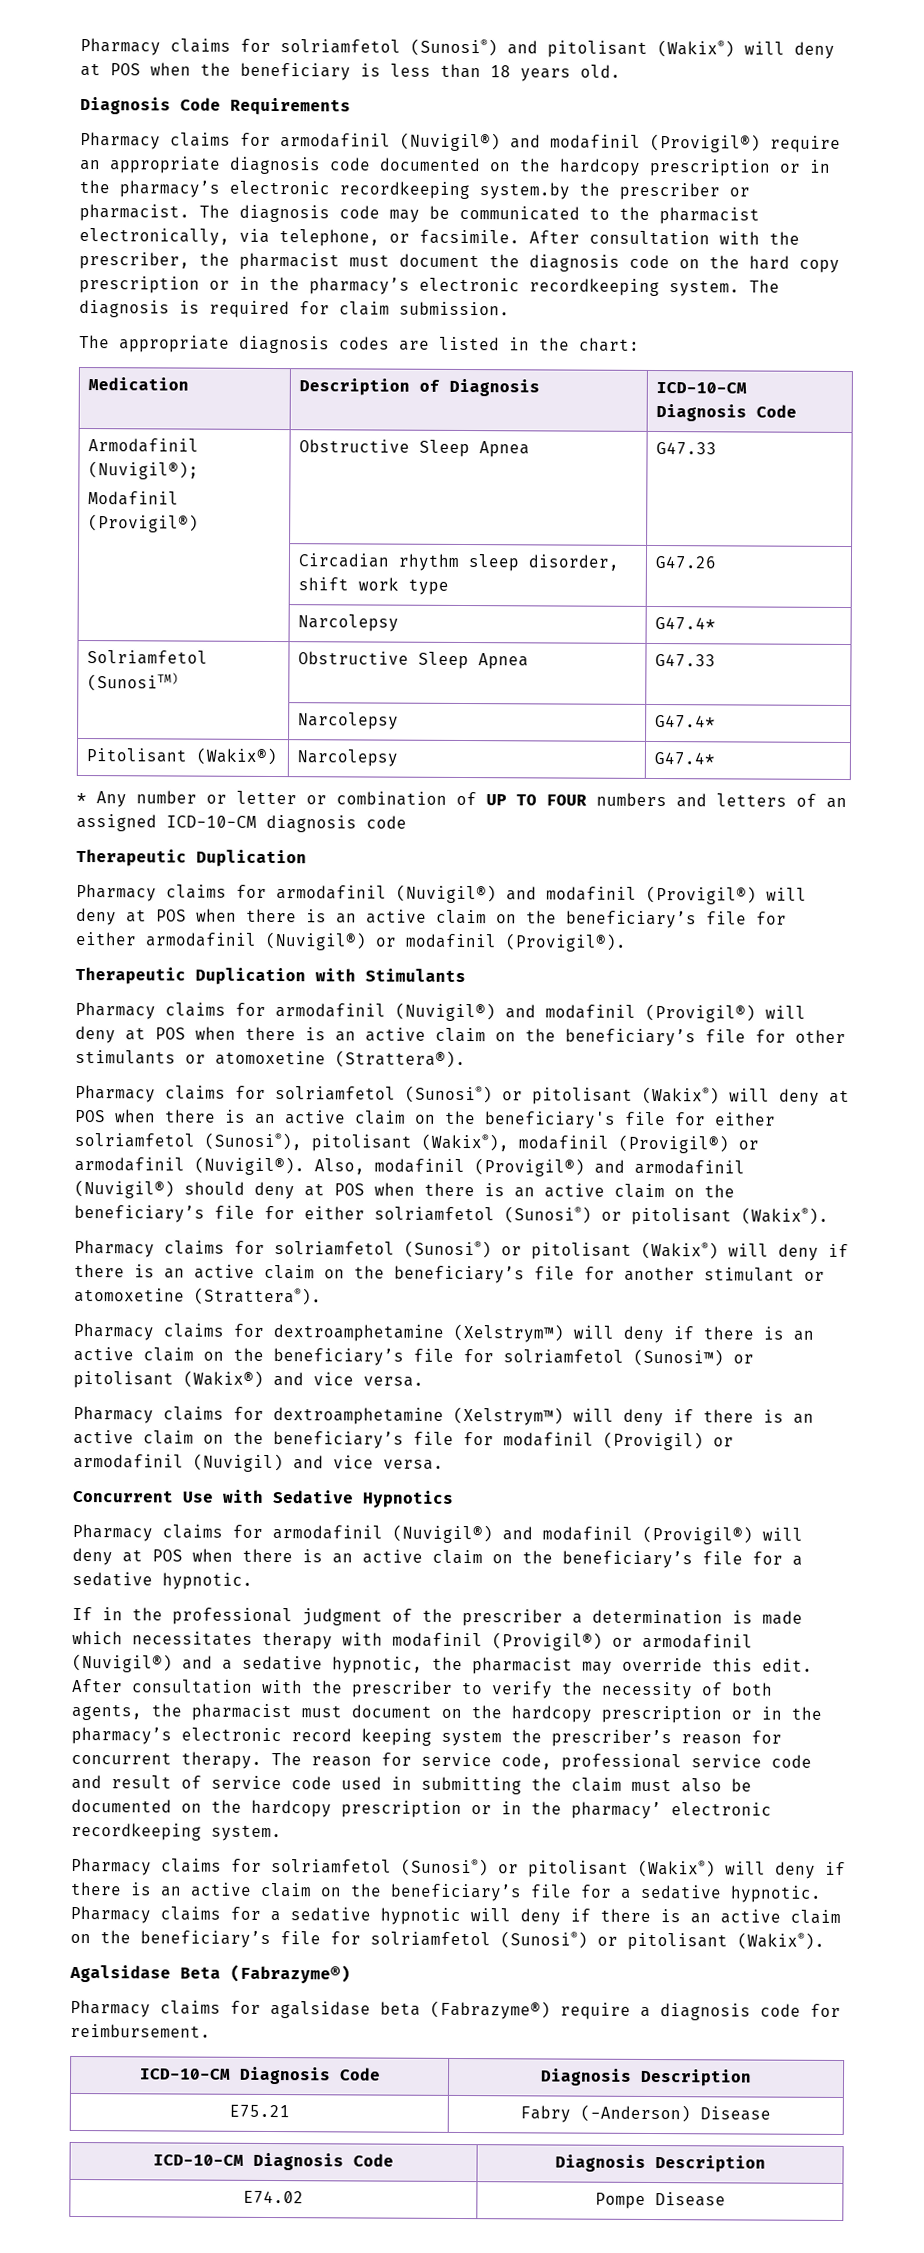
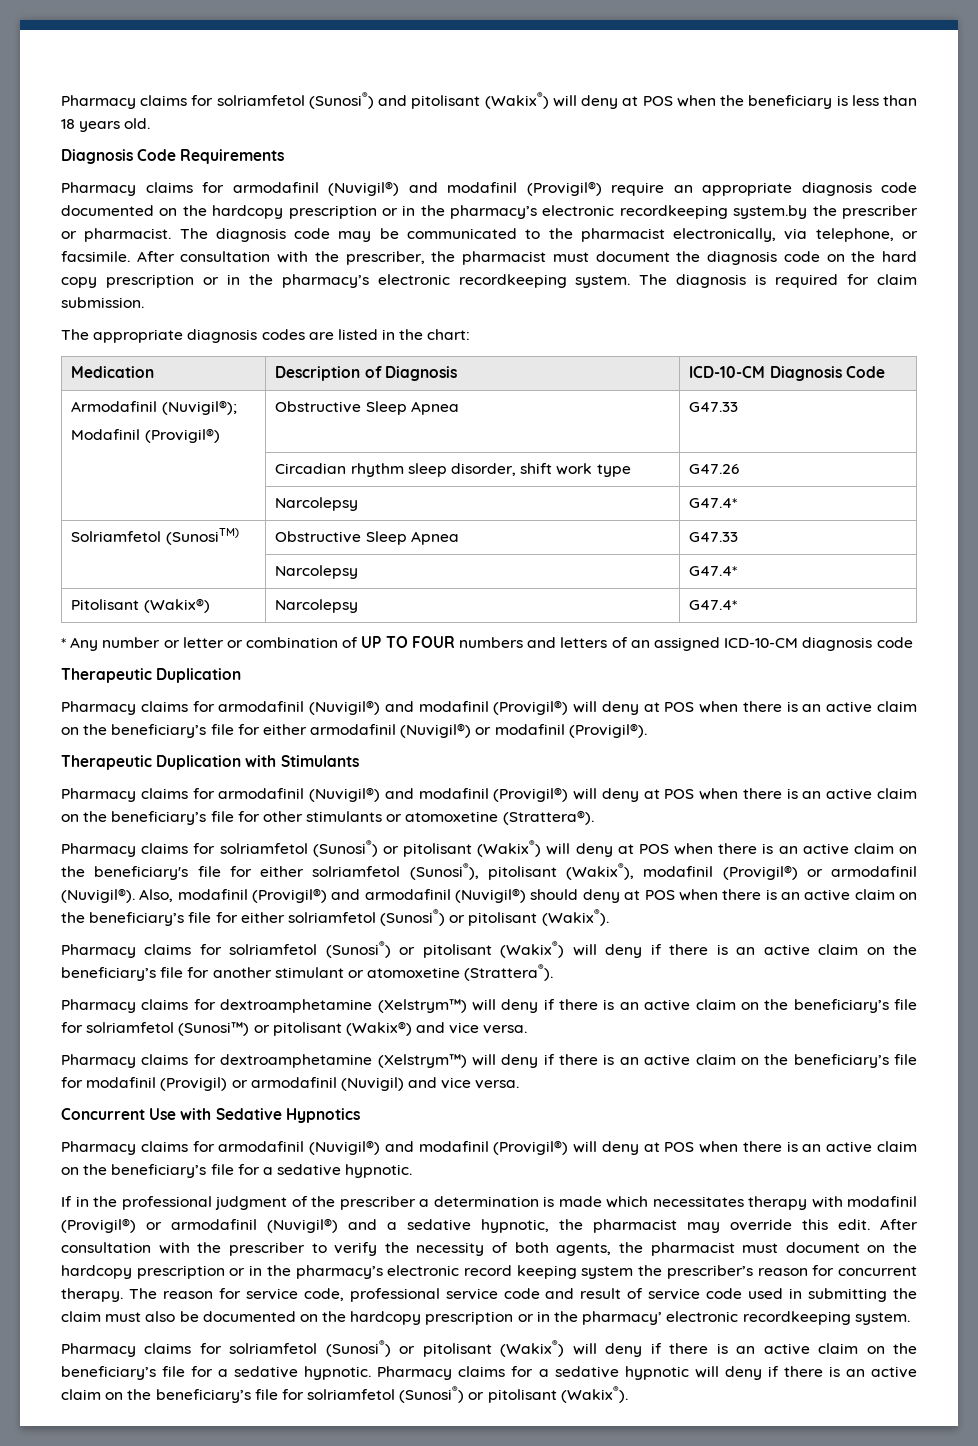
- Agalsidase Beta (Fabrazyme®)
- Pharmacy claims for agalsidase beta (Fabrazyme®) require a diagnosis code for reimbursement.
- ICD-10-CM Diagnosis Code | Diagnosis Description
- E75.21 | Fabry (-Anderson) Disease
- ICD-10-CM Diagnosis Code | Diagnosis Description
- E74.02 | Pompe Disease

